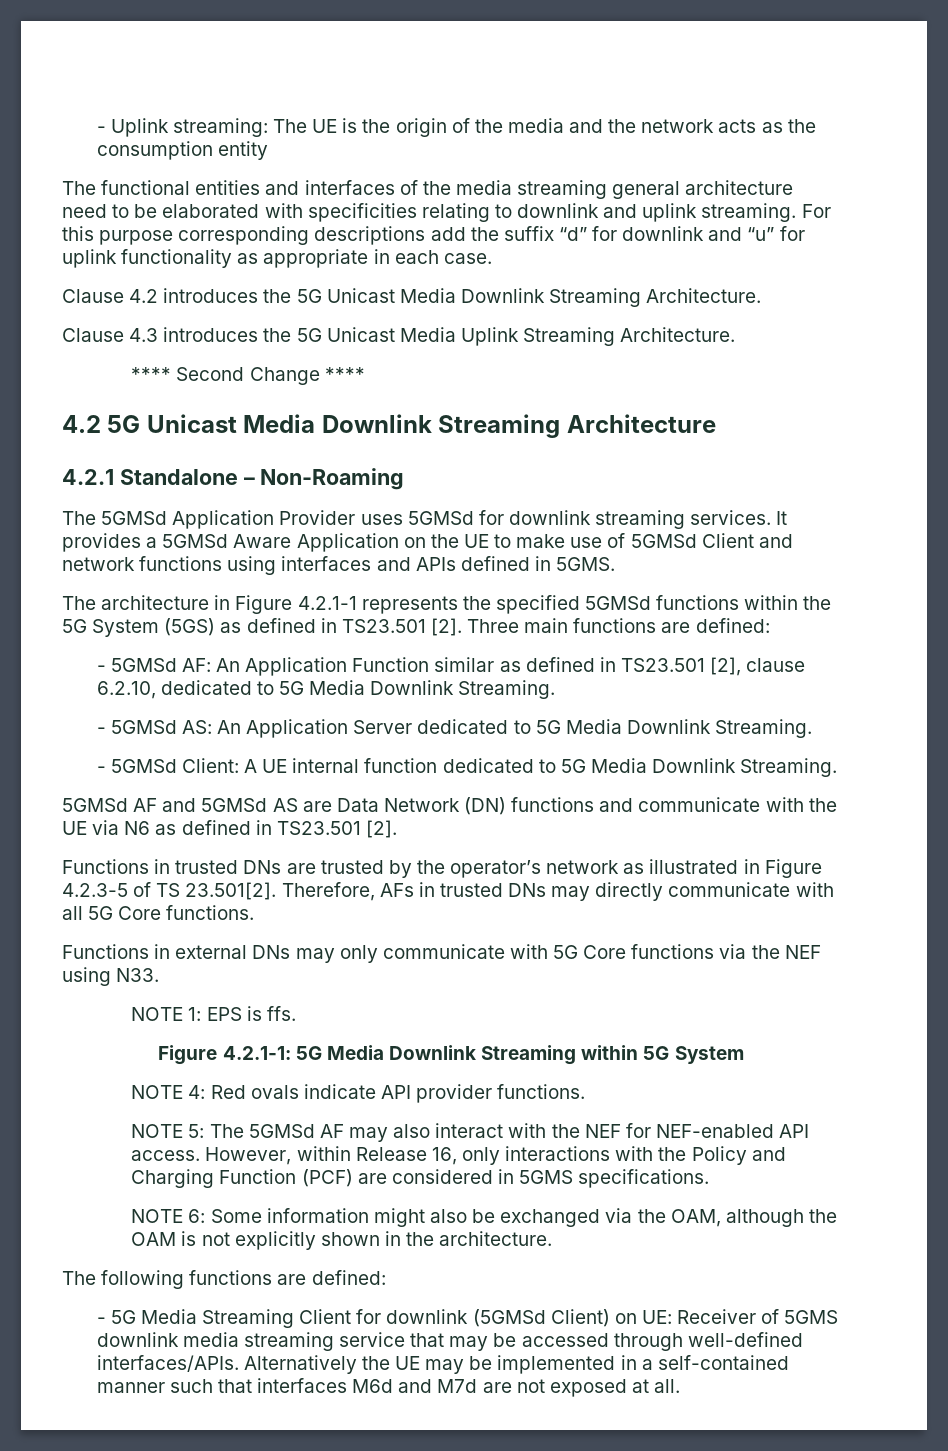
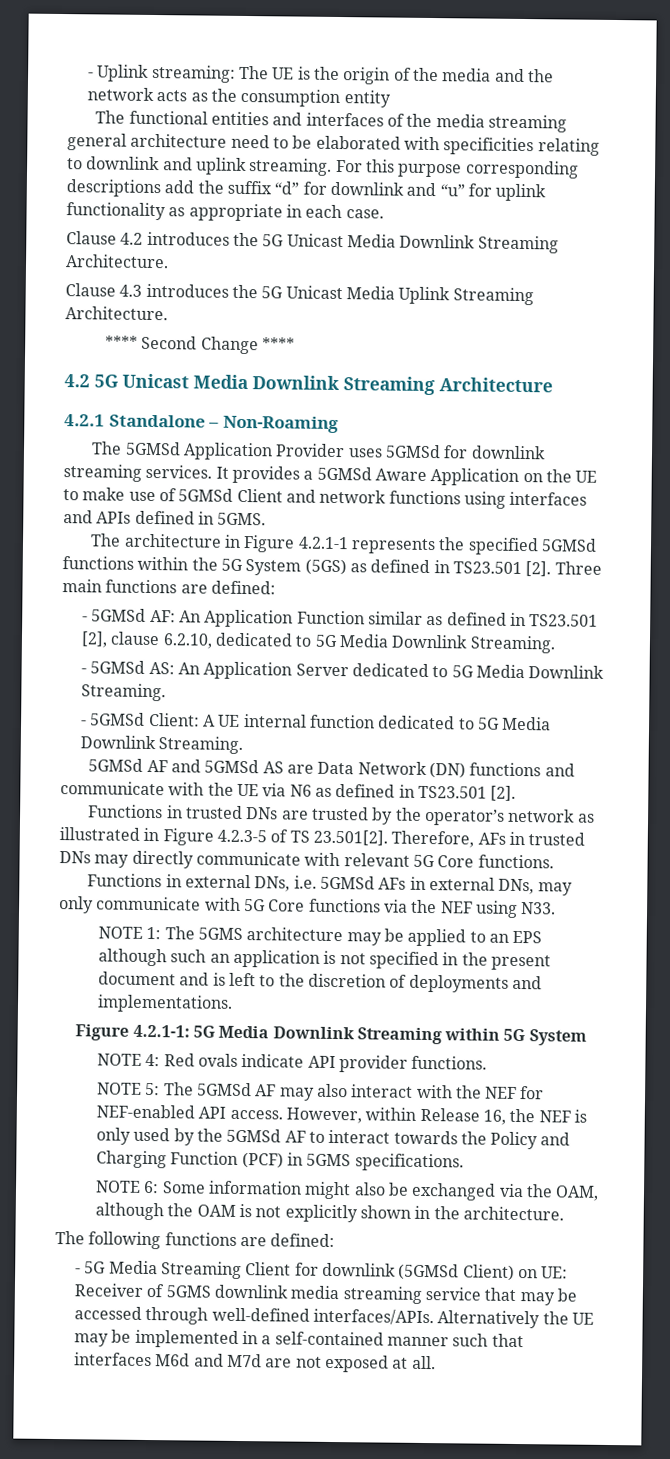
- Functions in trusted DNs are trusted by the operator’s network as illustrated in Figure 4.2.3-5 of TS 23.501[2]. Therefore, AFs in trusted DNs may directly communicate with all 5G Core functions.
+ Functions in trusted DNs are trusted by the operator’s network as illustrated in Figure 4.2.3-5 of TS 23.501[2]. Therefore, AFs in trusted DNs may directly communicate with relevant 5G Core functions.
- Functions in external DNs may only communicate with 5G Core functions via the NEF using N33.
+ Functions in external DNs, i.e. 5GMSd AFs in external DNs, may only communicate with 5G Core functions via the NEF using N33.
- NOTE 1: EPS is ffs.
+ NOTE 1: The 5GMS architecture may be applied to an EPS although such an application is not specified in the present document and is left to the discretion of deployments and implementations.
- However, within Release 16, only interactions with the Policy and Charging Function (PCF) are considered in 5GMS specifications.
+ However, within Release 16, the NEF is only used by the 5GMSd AF to interact towards the Policy and Charging Function (PCF) in 5GMS specifications.

